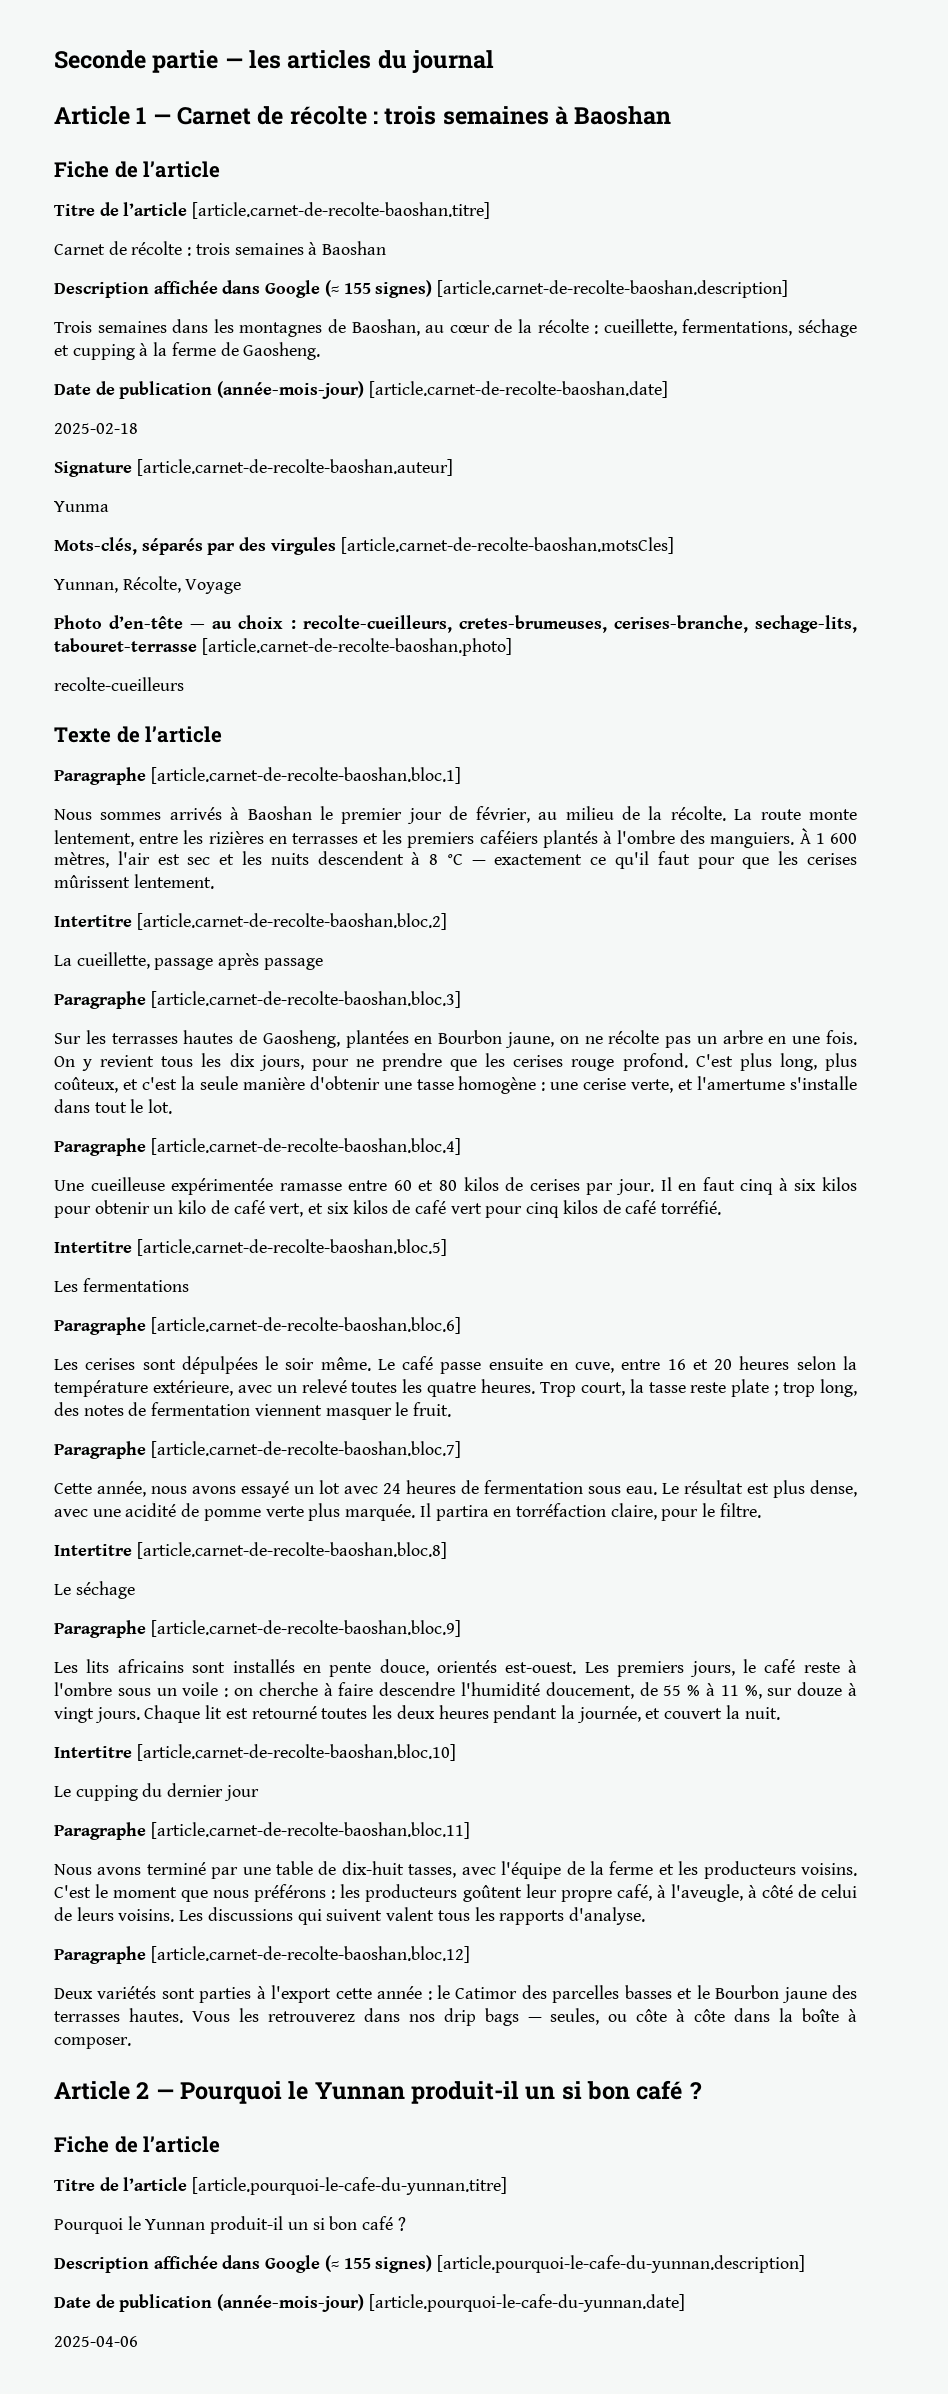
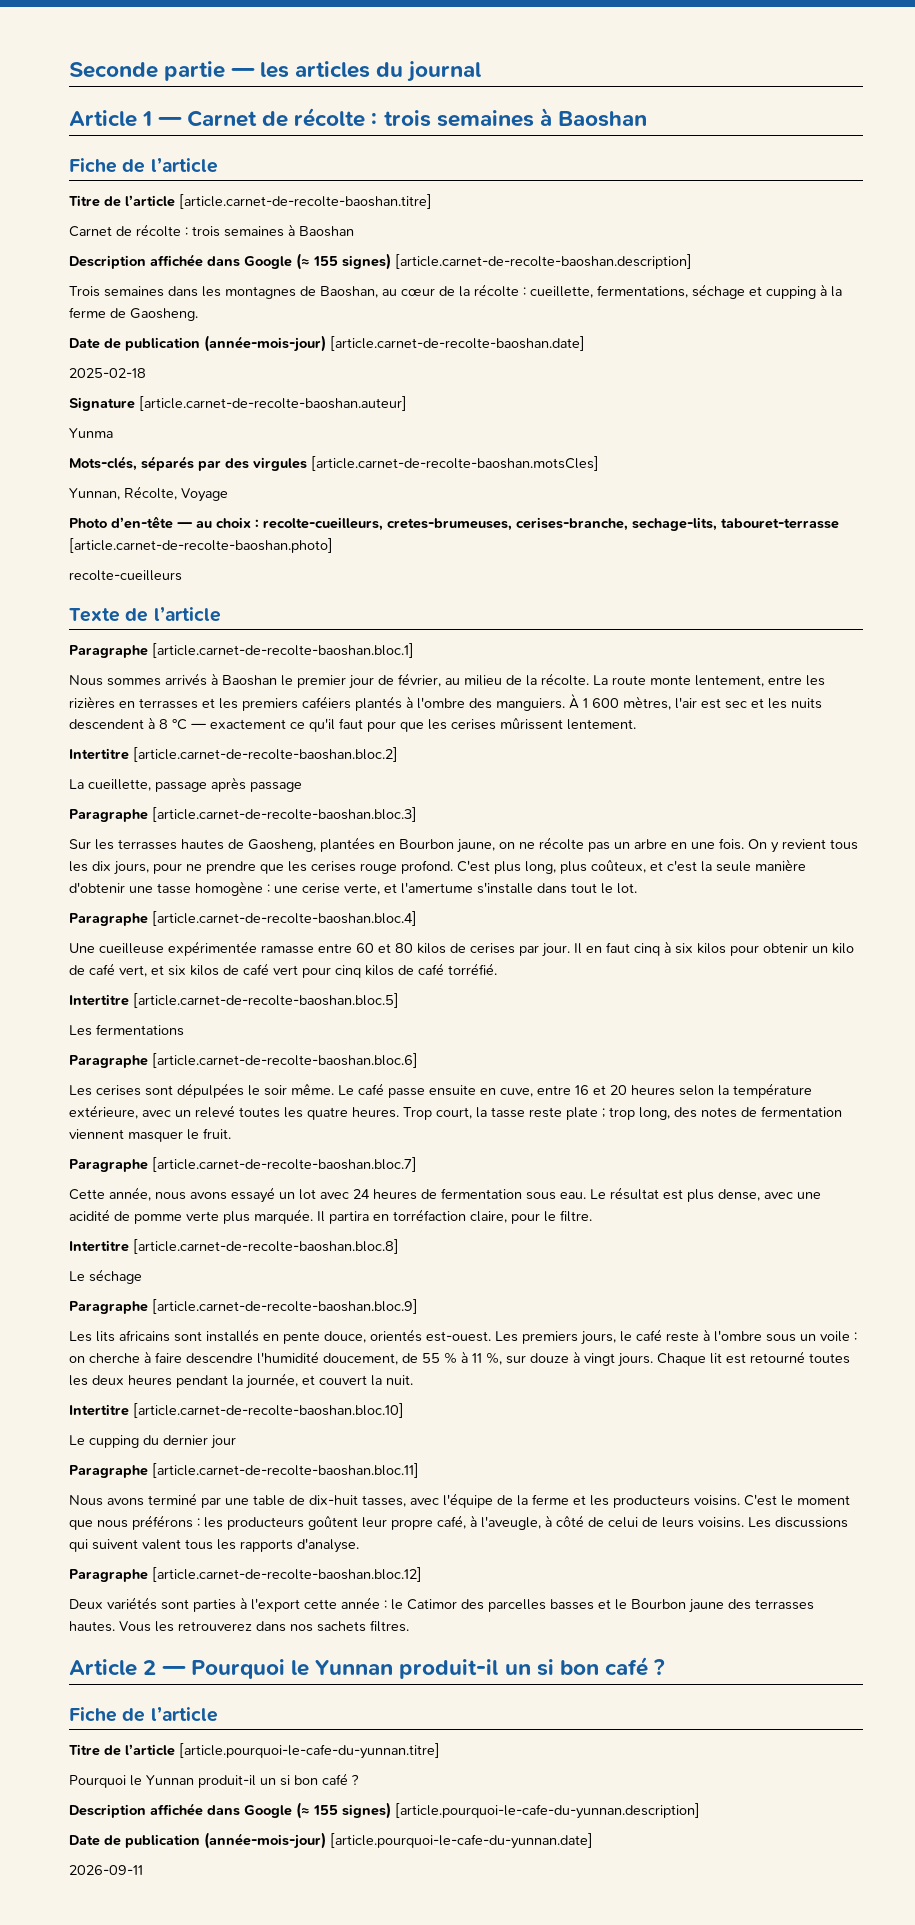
- Vous les retrouverez dans nos drip bags — seules, ou côte à côte dans la boîte à composer.
+ Vous les retrouverez dans nos sachets filtres.
- 2025-04-06
+ 2026-09-11

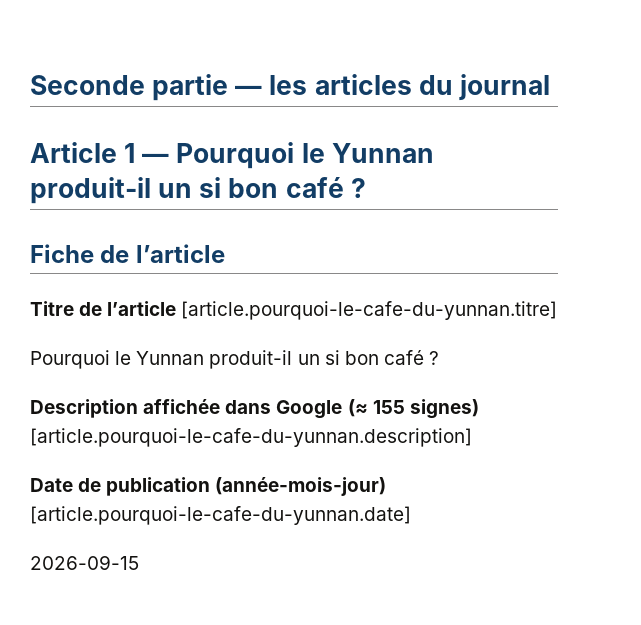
- Article 1 — Carnet de récolte : trois semaines à Baoshan
- Fiche de l’article
- Titre de l’article [article.carnet-de-recolte-baoshan.titre]
- Carnet de récolte : trois semaines à Baoshan
- Description affichée dans Google (≈ 155 signes) [article.carnet-de-recolte-baoshan.description]
- Trois semaines dans les montagnes de Baoshan, au cœur de la récolte : cueillette, fermentations, séchage et cupping à la ferme de Gaosheng.
- Date de publication (année-mois-jour) [article.carnet-de-recolte-baoshan.date]
- 2025-02-18
- Signature [article.carnet-de-recolte-baoshan.auteur]
- Yunma
- Mots-clés, séparés par des virgules [article.carnet-de-recolte-baoshan.motsCles]
- Yunnan, Récolte, Voyage
- Photo d’en-tête — au choix : recolte-cueilleurs, cretes-brumeuses, cerises-branche, sechage-lits, tabouret-terrasse [article.carnet-de-recolte-baoshan.photo]
- recolte-cueilleurs
- Texte de l’article
- Paragraphe [article.carnet-de-recolte-baoshan.bloc.1]
- Nous sommes arrivés à Baoshan le premier jour de février, au milieu de la récolte. La route monte lentement, entre les rizières en terrasses et les premiers caféiers plantés à l'ombre des manguiers. À 1 600 mètres, l'air est sec et les nuits descendent à 8 °C — exactement ce qu'il faut pour que les cerises mûrissent lentement.
- Intertitre [article.carnet-de-recolte-baoshan.bloc.2]
- La cueillette, passage après passage
- Paragraphe [article.carnet-de-recolte-baoshan.bloc.3]
- Sur les terrasses hautes de Gaosheng, plantées en Bourbon jaune, on ne récolte pas un arbre en une fois. On y revient tous les dix jours, pour ne prendre que les cerises rouge profond. C'est plus long, plus coûteux, et c'est la seule manière d'obtenir une tasse homogène : une cerise verte, et l'amertume s'installe dans tout le lot.
- Paragraphe [article.carnet-de-recolte-baoshan.bloc.4]
- Une cueilleuse expérimentée ramasse entre 60 et 80 kilos de cerises par jour. Il en faut cinq à six kilos pour obtenir un kilo de café vert, et six kilos de café vert pour cinq kilos de café torréfié.
- Intertitre [article.carnet-de-recolte-baoshan.bloc.5]
- Les fermentations
- Paragraphe [article.carnet-de-recolte-baoshan.bloc.6]
- Les cerises sont dépulpées le soir même. Le café passe ensuite en cuve, entre 16 et 20 heures selon la température extérieure, avec un relevé toutes les quatre heures. Trop court, la tasse reste plate ; trop long, des notes de fermentation viennent masquer le fruit.
- Paragraphe [article.carnet-de-recolte-baoshan.bloc.7]
- Cette année, nous avons essayé un lot avec 24 heures de fermentation sous eau. Le résultat est plus dense, avec une acidité de pomme verte plus marquée. Il partira en torréfaction claire, pour le filtre.
- Intertitre [article.carnet-de-recolte-baoshan.bloc.8]
- Le séchage
- Paragraphe [article.carnet-de-recolte-baoshan.bloc.9]
- Les lits africains sont installés en pente douce, orientés est-ouest. Les premiers jours, le café reste à l'ombre sous un voile : on cherche à faire descendre l'humidité doucement, de 55 % à 11 %, sur douze à vingt jours. Chaque lit est retourné toutes les deux heures pendant la journée, et couvert la nuit.
- Intertitre [article.carnet-de-recolte-baoshan.bloc.10]
- Le cupping du dernier jour
- Paragraphe [article.carnet-de-recolte-baoshan.bloc.11]
- Nous avons terminé par une table de dix-huit tasses, avec l'équipe de la ferme et les producteurs voisins. C'est le moment que nous préférons : les producteurs goûtent leur propre café, à l'aveugle, à côté de celui de leurs voisins. Les discussions qui suivent valent tous les rapports d'analyse.
- Paragraphe [article.carnet-de-recolte-baoshan.bloc.12]
- Deux variétés sont parties à l'export cette année : le Catimor des parcelles basses et le Bourbon jaune des terrasses hautes. Vous les retrouverez dans nos sachets filtres.
- Article 2 — Pourquoi le Yunnan produit-il un si bon café ?
+ Article 1 — Pourquoi le Yunnan produit-il un si bon café ?
- 2026-09-11
+ 2026-09-15

